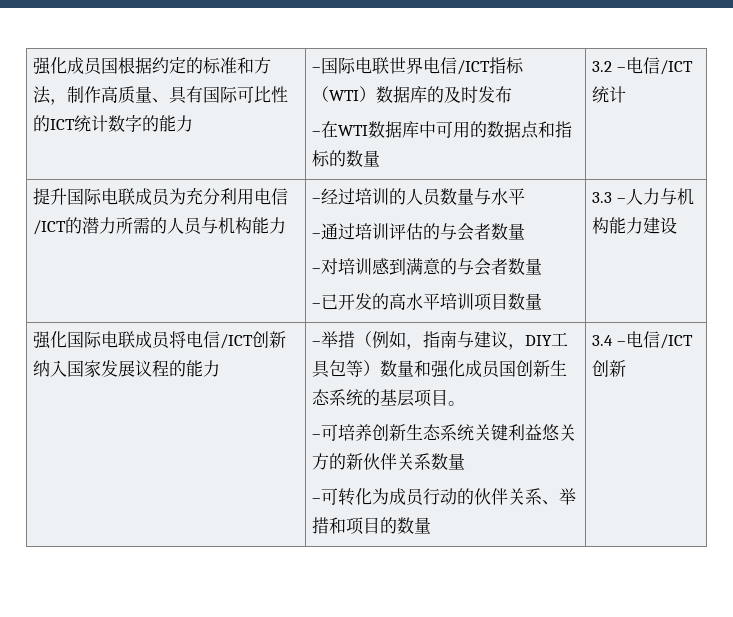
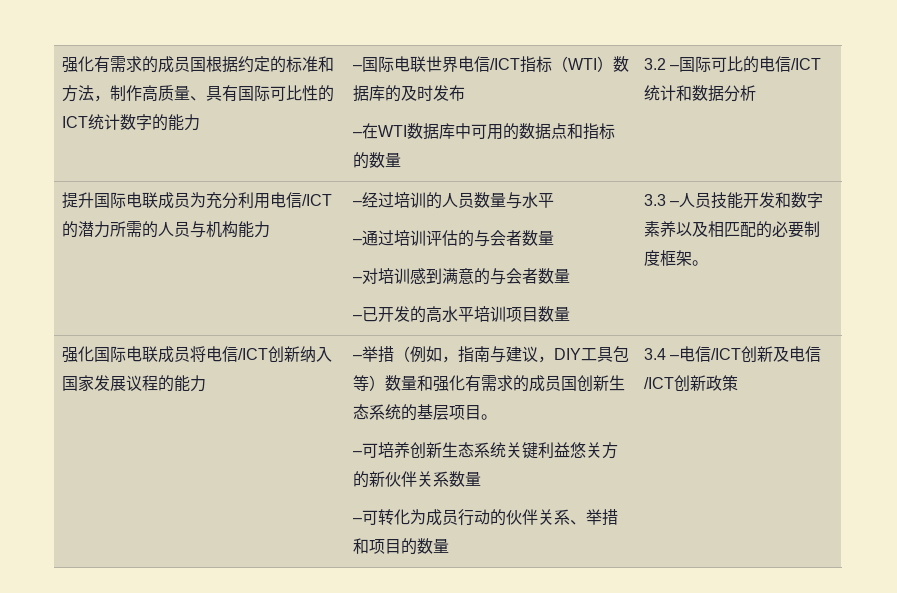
- 强化成员国根据约定的标准和方法，制作高质量、具有国际可比性的ICT统计数字的能力
+ 强化有需求的成员国根据约定的标准和方法，制作高质量、具有国际可比性的ICT统计数字的能力
- 3.2 –电信/ICT统计
+ 3.2 –国际可比的电信/ICT统计和数据分析
- 3.3 –人力与机构能力建设
+ 3.3 –人员技能开发和数字素养以及相匹配的必要制度框架。
- –举措（例如，指南与建议，DIY工具包等）数量和强化成员国创新生态系统的基层项目。
+ –举措（例如，指南与建议，DIY工具包等）数量和强化有需求的成员国创新生态系统的基层项目。
- 3.4 –电信/ICT创新
+ 3.4 –电信/ICT创新及电信/ICT创新政策

